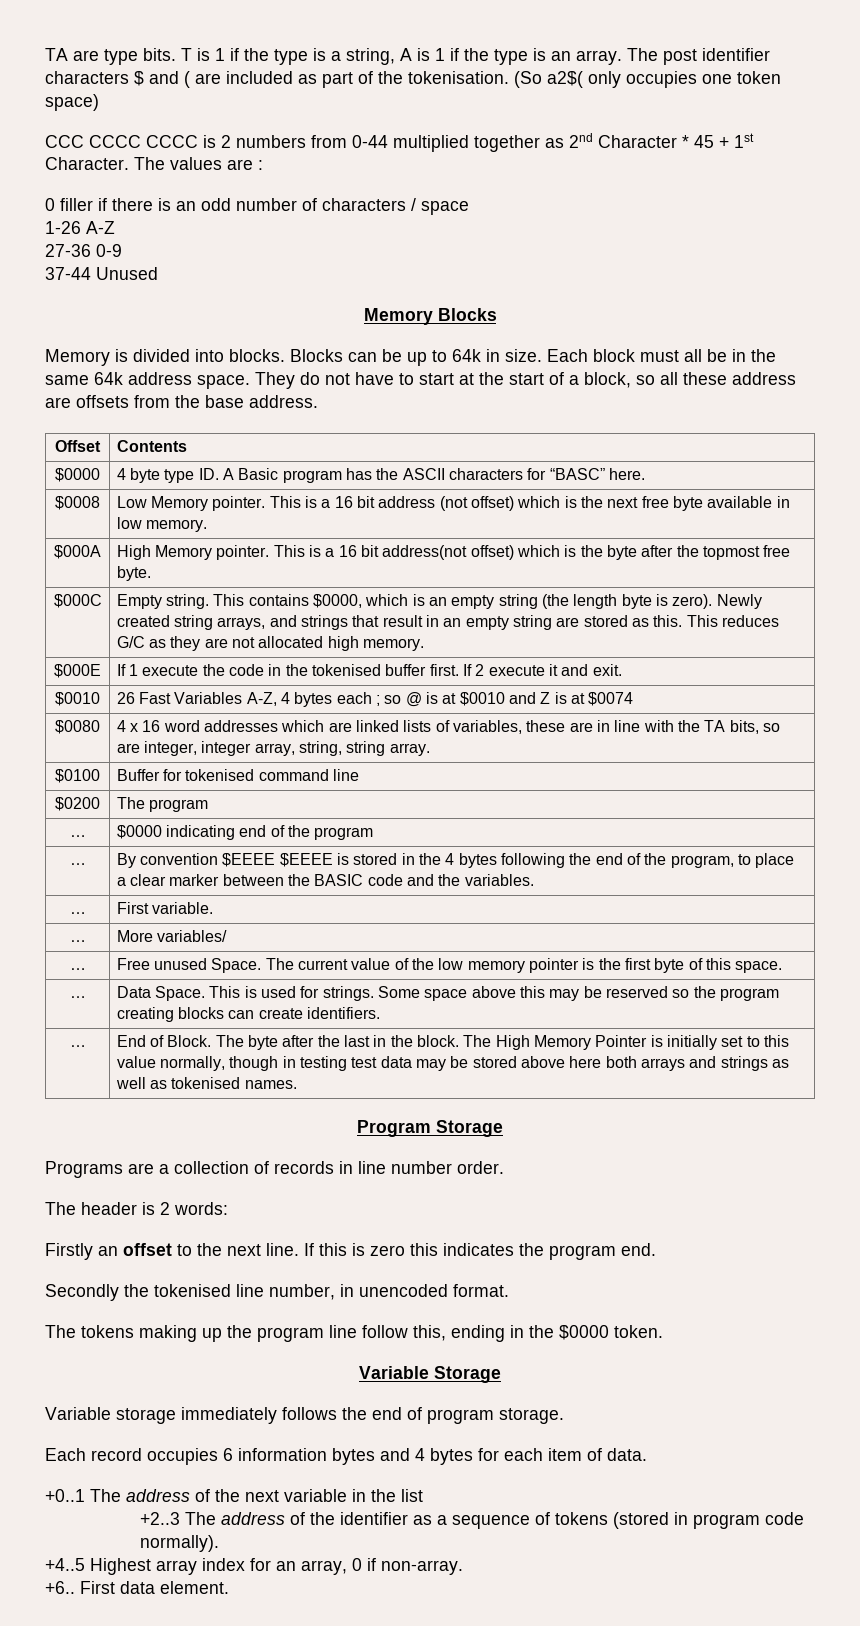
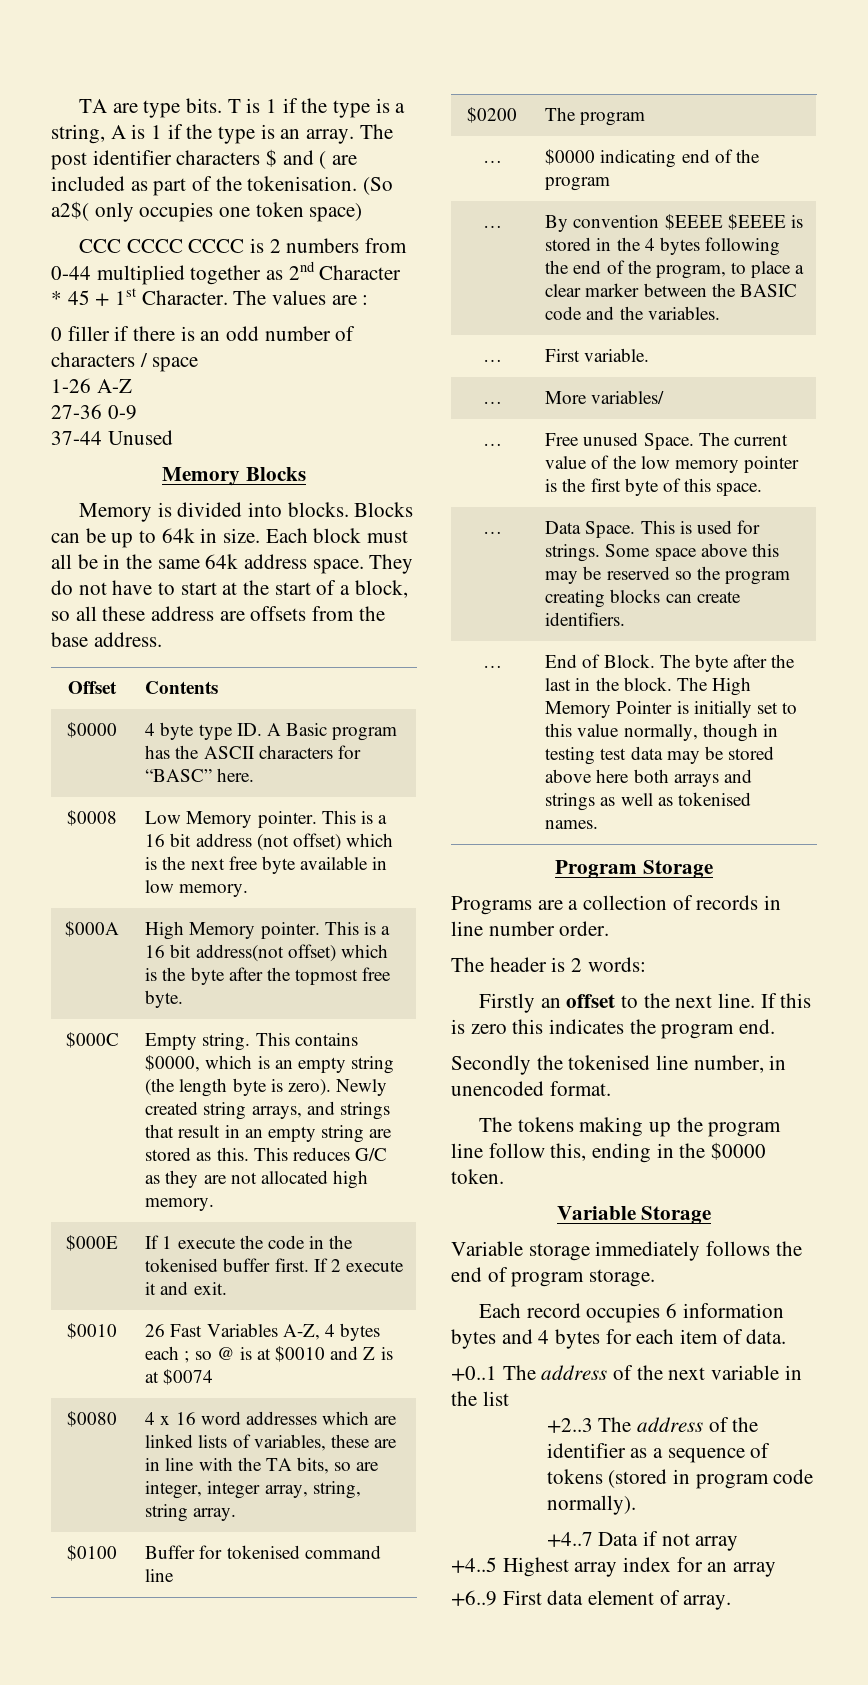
+ +4..7 Data if not array
- +4..5 Highest array index for an array, 0 if non-array.
- +6.. First data element.
+ +4..5 Highest array index for an array
+ +6..9 First data element of array.

